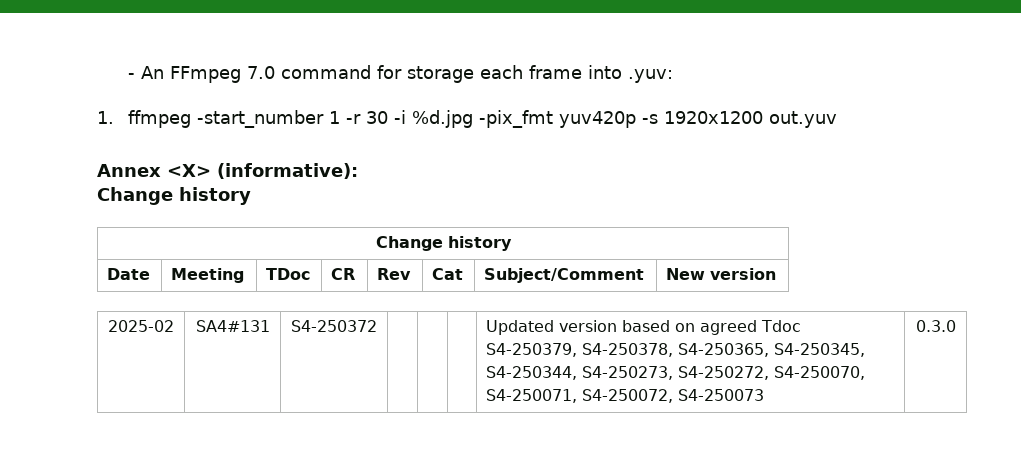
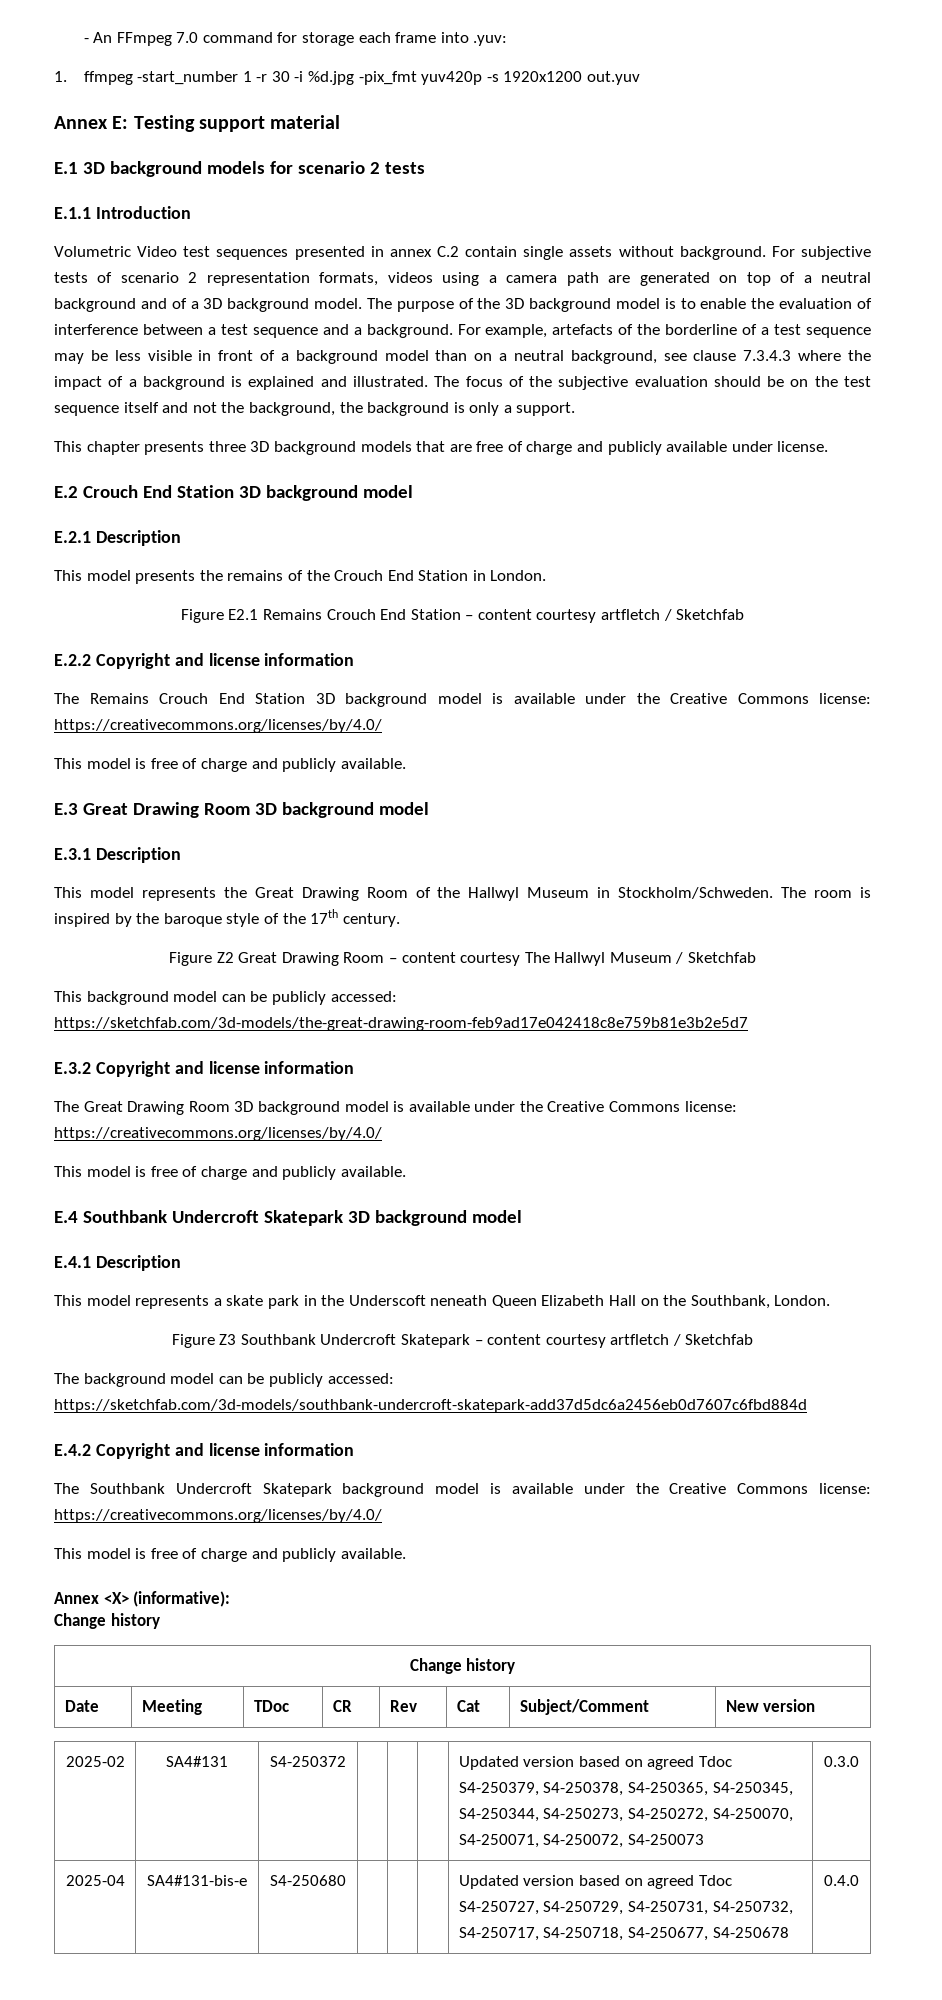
+ Annex E: Testing support material
+ E.1 3D background models for scenario 2 tests
+ E.1.1 Introduction
+ Volumetric Video test sequences presented in annex C.2 contain single assets without background. For subjective tests of scenario 2 representation formats, videos using a camera path are generated on top of a neutral background and of a 3D background model. The purpose of the 3D background model is to enable the evaluation of interference between a test sequence and a background. For example, artefacts of the borderline of a test sequence may be less visible in front of a background model than on a neutral background, see clause 7.3.4.3 where the impact of a background is explained and illustrated. The focus of the subjective evaluation should be on the test sequence itself and not the background, the background is only a support.
+ This chapter presents three 3D background models that are free of charge and publicly available under license.
+ E.2 Crouch End Station 3D background model
+ E.2.1 Description
+ This model presents the remains of the Crouch End Station in London.
+ Figure E2.1 Remains Crouch End Station – content courtesy artfletch / Sketchfab
+ E.2.2 Copyright and license information
+ The Remains Crouch End Station 3D background model is available under the Creative Commons license: https://creativecommons.org/licenses/by/4.0/
+ This model is free of charge and publicly available.
+ E.3 Great Drawing Room 3D background model
+ E.3.1 Description
+ This model represents the Great Drawing Room of the Hallwyl Museum in Stockholm/Schweden. The room is inspired by the baroque style of the 17th century.
+ Figure Z2 Great Drawing Room – content courtesy The Hallwyl Museum / Sketchfab
+ This background model can be publicly accessed: https://sketchfab.com/3d-models/the-great-drawing-room-feb9ad17e042418c8e759b81e3b2e5d7
+ E.3.2 Copyright and license information
+ The Great Drawing Room 3D background model is available under the Creative Commons license: https://creativecommons.org/licenses/by/4.0/
+ This model is free of charge and publicly available.
+ E.4 Southbank Undercroft Skatepark 3D background model
+ E.4.1 Description
+ This model represents a skate park in the Underscoft neneath Queen Elizabeth Hall on the Southbank, London.
+ Figure Z3 Southbank Undercroft Skatepark – content courtesy artfletch / Sketchfab
+ The background model can be publicly accessed: https://sketchfab.com/3d-models/southbank-undercroft-skatepark-add37d5dc6a2456eb0d7607c6fbd884d
+ E.4.2 Copyright and license information
+ The Southbank Undercroft Skatepark background model is available under the Creative Commons license: https://creativecommons.org/licenses/by/4.0/
+ This model is free of charge and publicly available.
+ 2025-04 | SA4#131-bis-e | S4-250680 | | | | Updated version based on agreed Tdoc S4-250727, S4-250729, S4-250731, S4-250732, S4-250717, S4-250718, S4-250677, S4-250678 | 0.4.0

